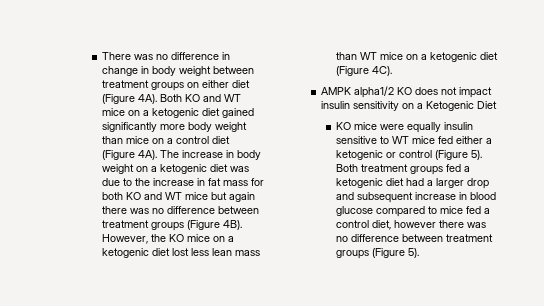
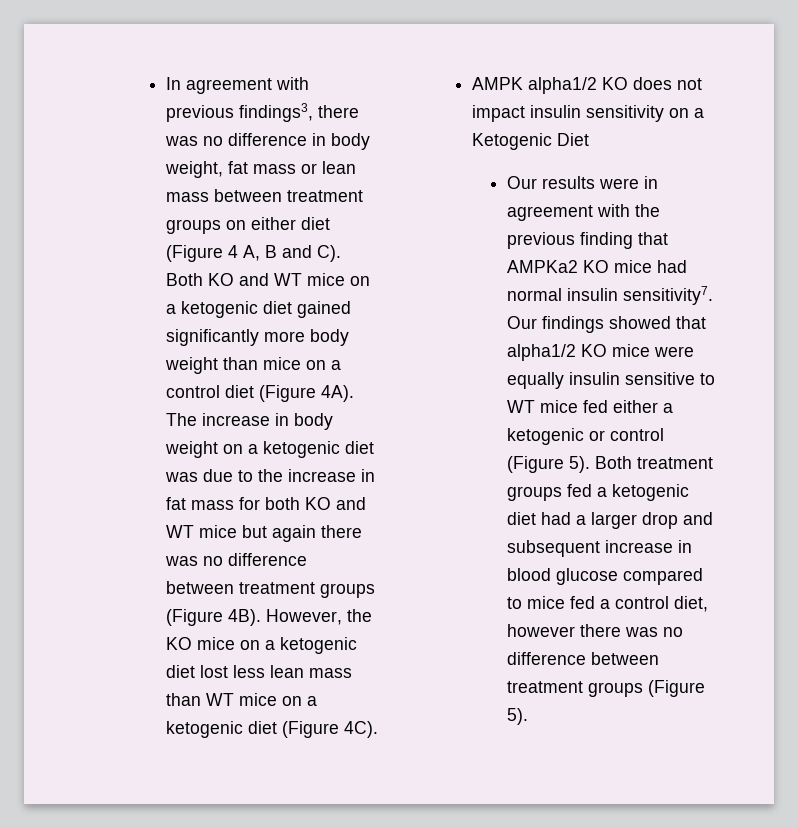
- There was no difference in change in body weight between treatment groups on either diet (Figure 4A). Both KO and WT mice on a ketogenic diet gained significantly more body weight than mice on a control diet (Figure 4A).
+ In agreement with previous findings3, there was no difference in body weight, fat mass or lean mass between treatment groups on either diet (Figure 4 A, B and C). Both KO and WT mice on a ketogenic diet gained significantly more body weight than mice on a control diet (Figure 4A).
- KO mice were equally insulin sensitive to WT mice fed either a ketogenic or control (Figure 5).
+ Our results were in agreement with the previous finding that AMPKa2 KO mice had normal insulin sensitivity7. Our findings showed that alpha1/2 KO mice were equally insulin sensitive to WT mice fed either a ketogenic or control (Figure 5).

